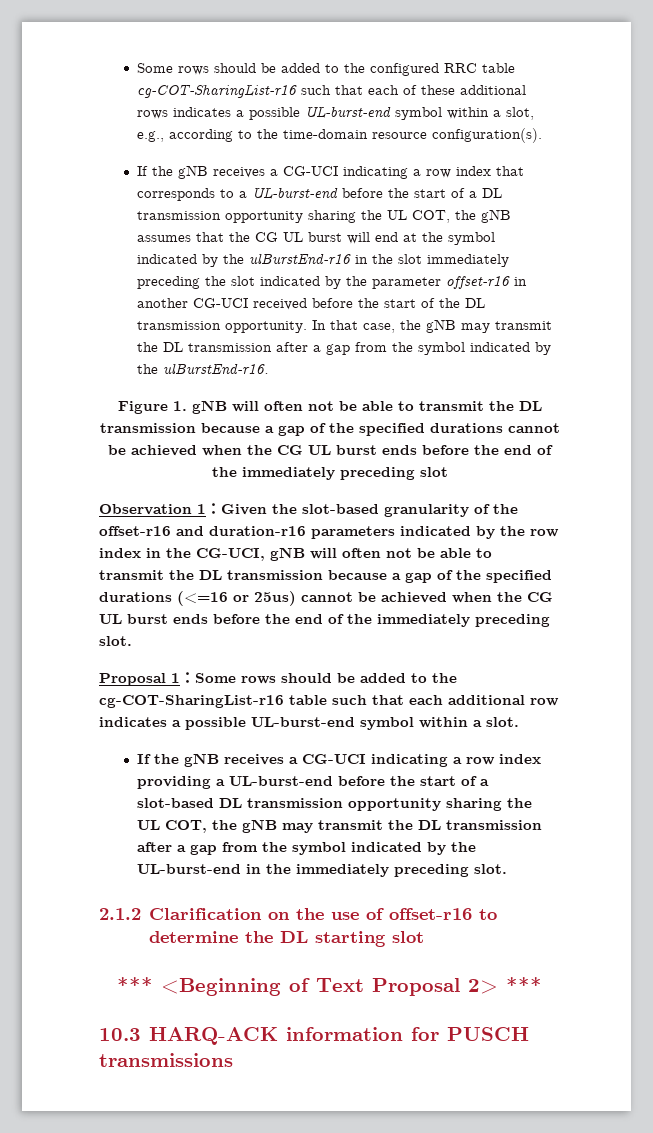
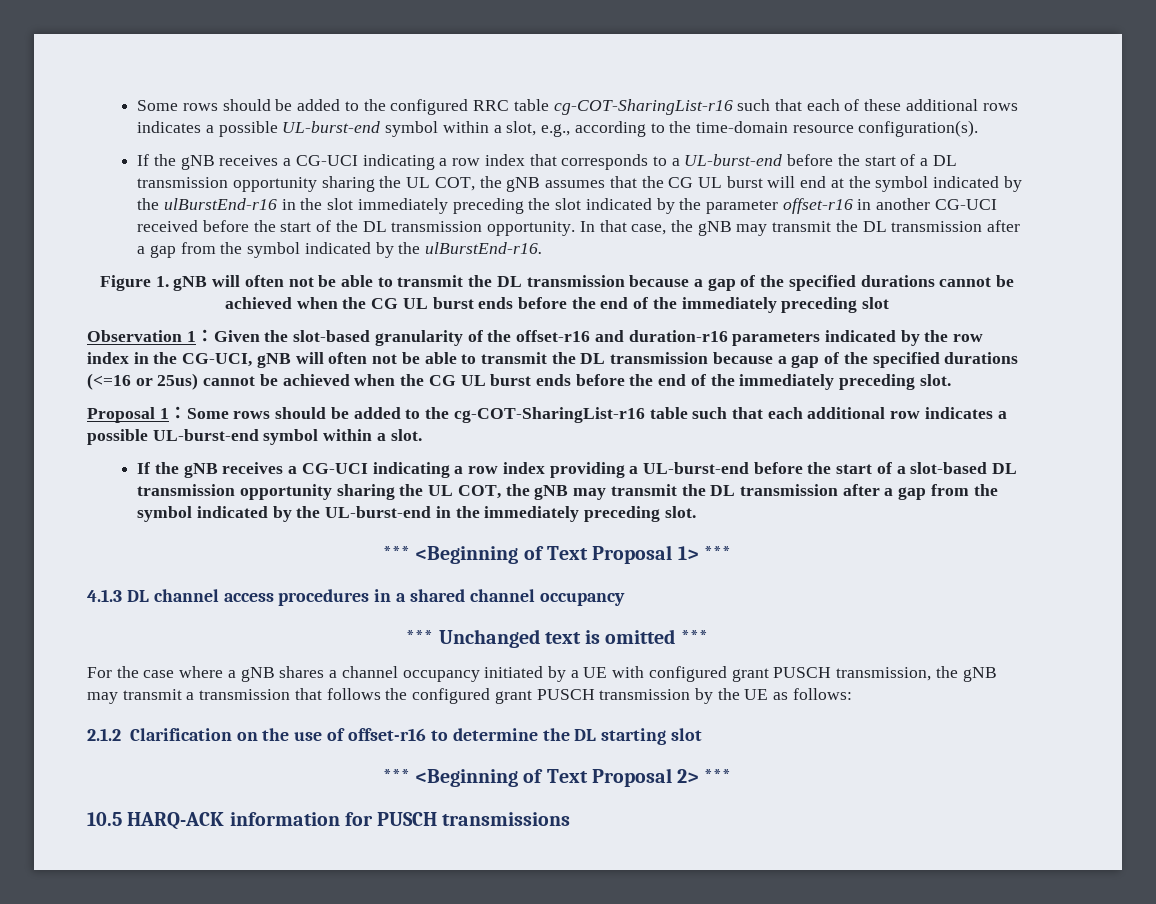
+ *** <Beginning of Text Proposal 1> ***
+ 4.1.3 DL channel access procedures in a shared channel occupancy
+ *** Unchanged text is omitted ***
+ For the case where a gNB shares a channel occupancy initiated by a UE with configured grant PUSCH transmission, the gNB may transmit a transmission that follows the configured grant PUSCH transmission by the UE as follows:
- 10.3 HARQ-ACK information for PUSCH transmissions
+ 10.5 HARQ-ACK information for PUSCH transmissions

